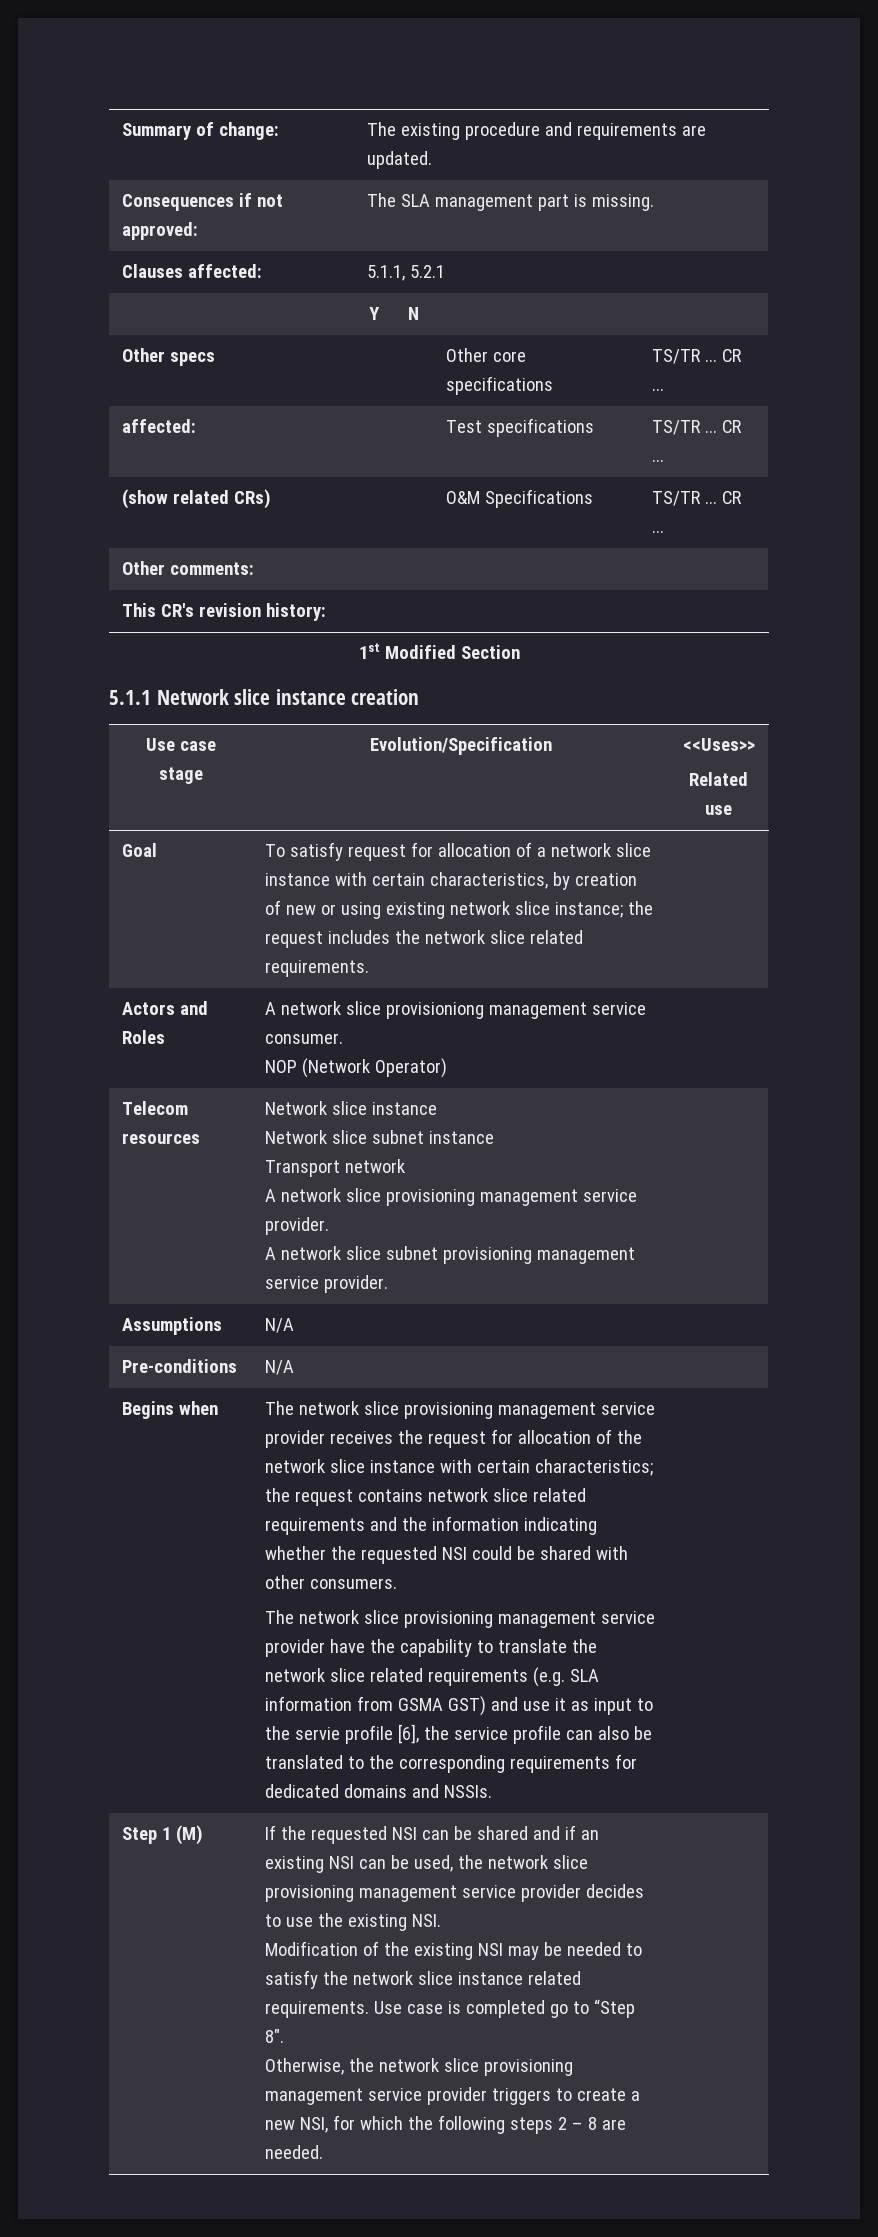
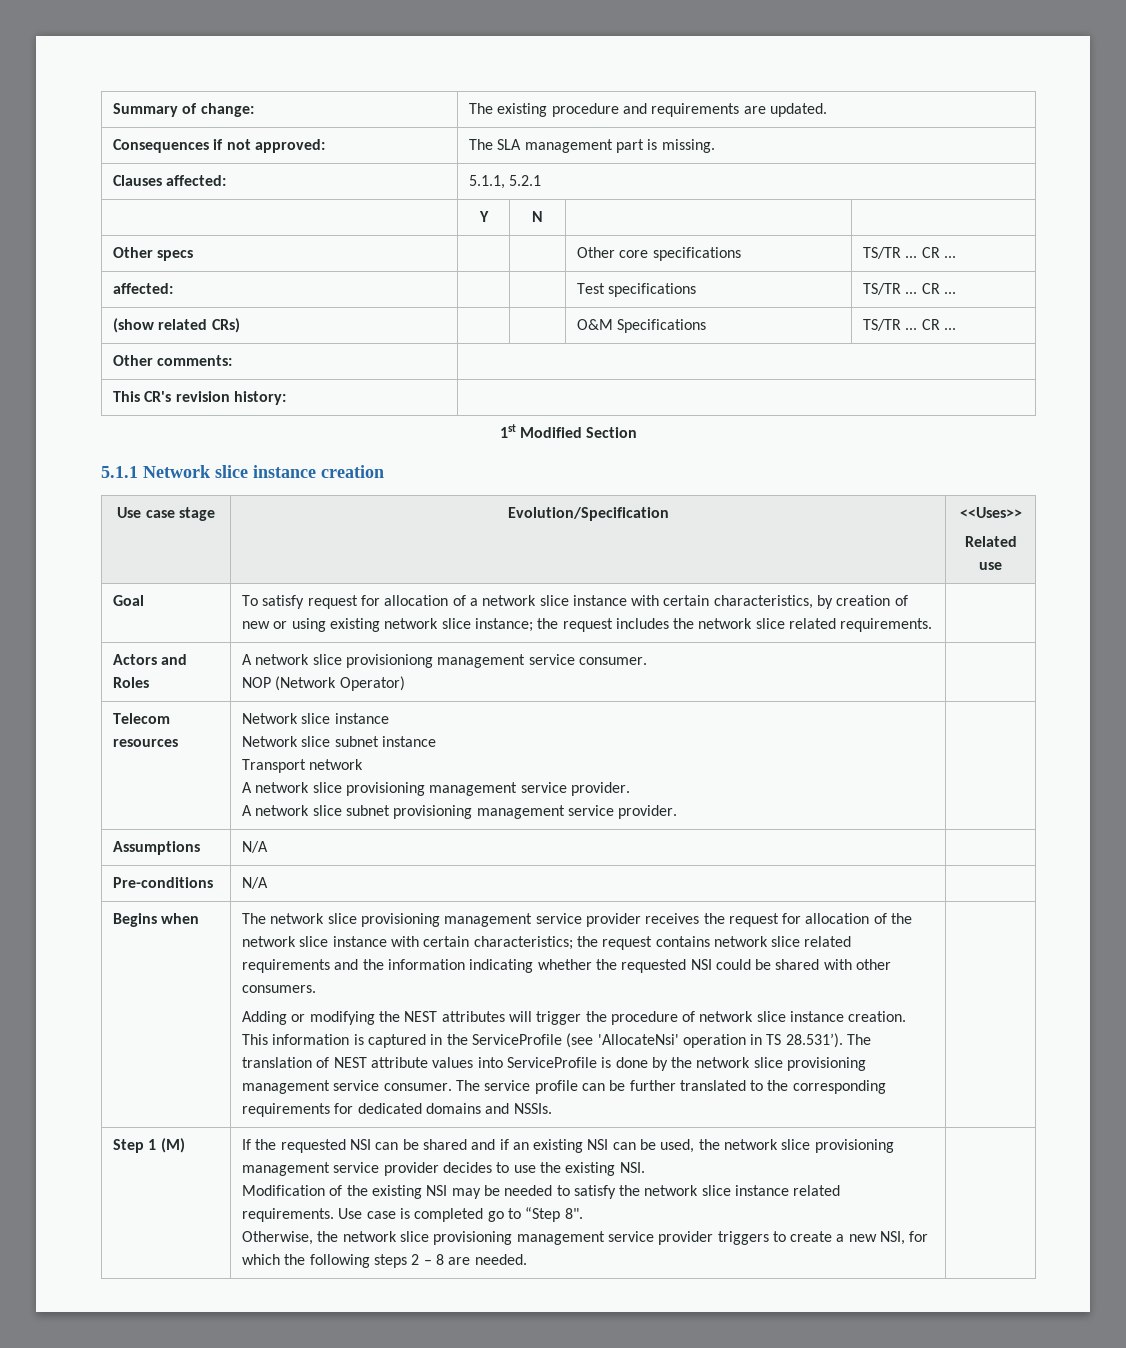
- The network slice provisioning management service provider have the capability to translate the network slice related requirements (e.g. SLA information from GSMA GST) and use it as input to the servie profile [6], the service profile can also be translated to the corresponding requirements for dedicated domains and NSSIs.
+ Adding or modifying the NEST attributes will trigger the procedure of network slice instance creation. This information is captured in the ServiceProfile (see 'AllocateNsi' operation in TS 28.531’). The translation of NEST attribute values into ServiceProfile is done by the network slice provisioning management service consumer. The service profile can be further translated to the corresponding requirements for dedicated domains and NSSIs.

